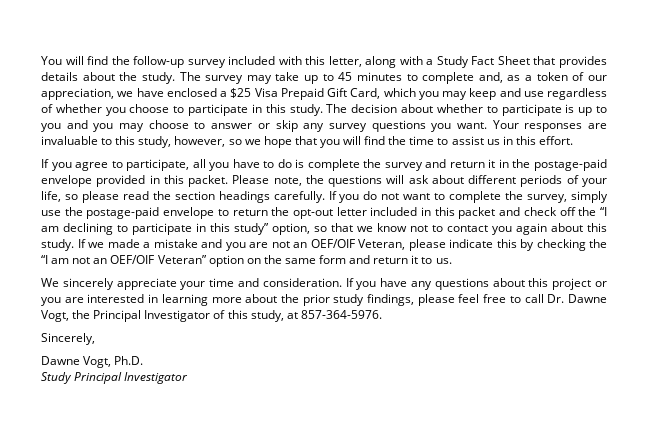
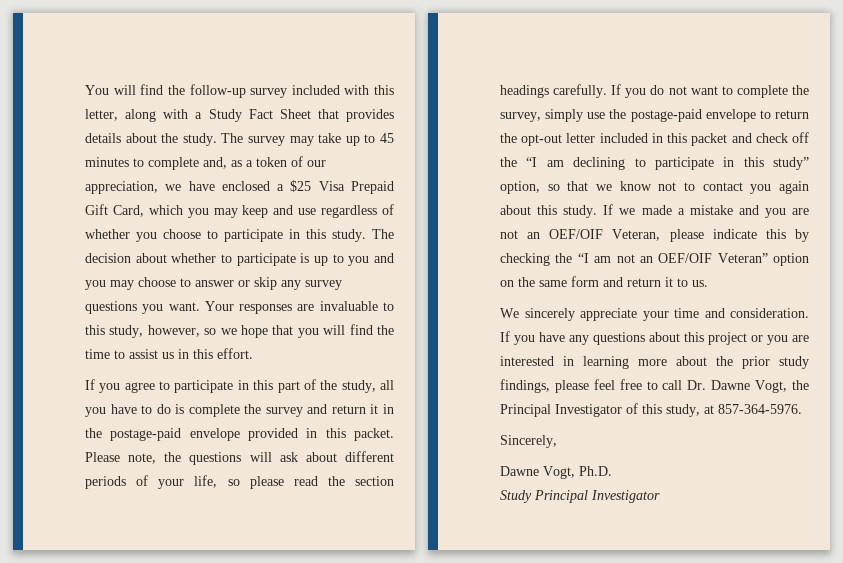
- If you agree to participate, all you have to do is complete the survey and return it in the postage-paid envelope provided in this packet.
+ If you agree to participate in this part of the study, all you have to do is complete the survey and return it in the postage-paid envelope provided in this packet.

